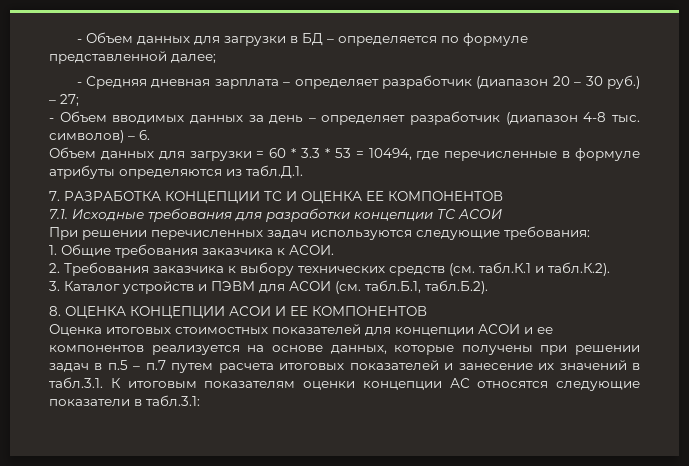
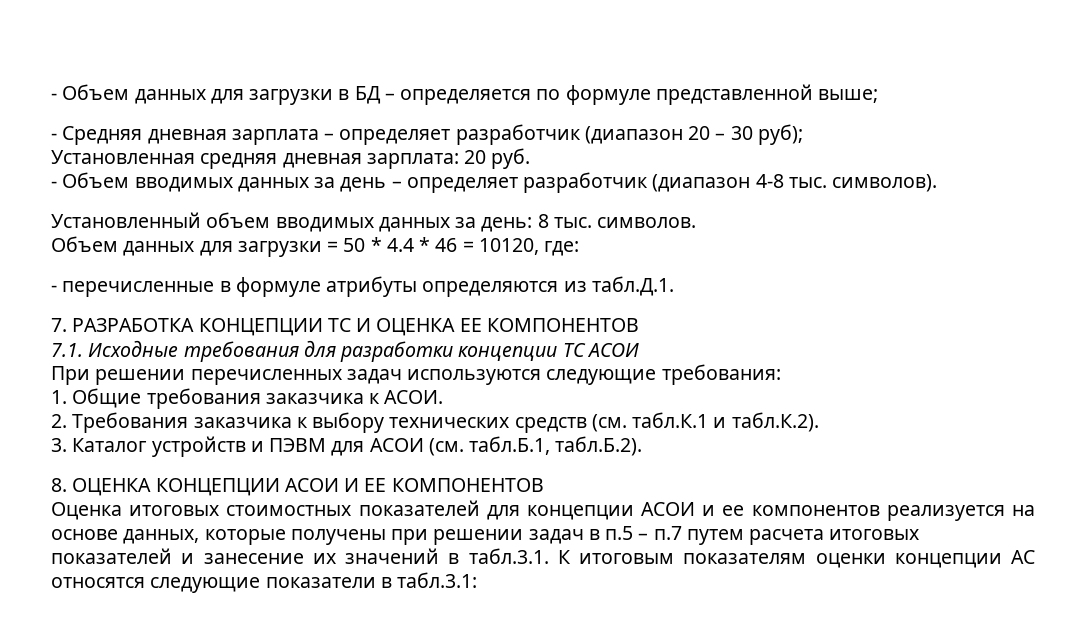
- - Объем данных для загрузки в БД – определяется по формуле представленной далее;
+ - Объем данных для загрузки в БД – определяется по формуле представленной выше;
- - Средняя дневная зарплата – определяет разработчик (диапазон 20 – 30 руб.) – 27;
+ - Средняя дневная зарплата – определяет разработчик (диапазон 20 – 30 руб);
+ Установленная средняя дневная зарплата: 20 руб.
- - Объем вводимых данных за день – определяет разработчик (диапазон 4-8 тыс. символов) – 6.
+ - Объем вводимых данных за день – определяет разработчик (диапазон 4-8 тыс. символов).
+ Установленный объем вводимых данных за день: 8 тыс. символов.
- Объем данных для загрузки = 60 * 3.3 * 53 = 10494, где перечисленные в формуле атрибуты определяются из табл.Д.1.
+ Объем данных для загрузки = 50 * 4.4 * 46 = 10120, где:
+ - перечисленные в формуле атрибуты определяются из табл.Д.1.

